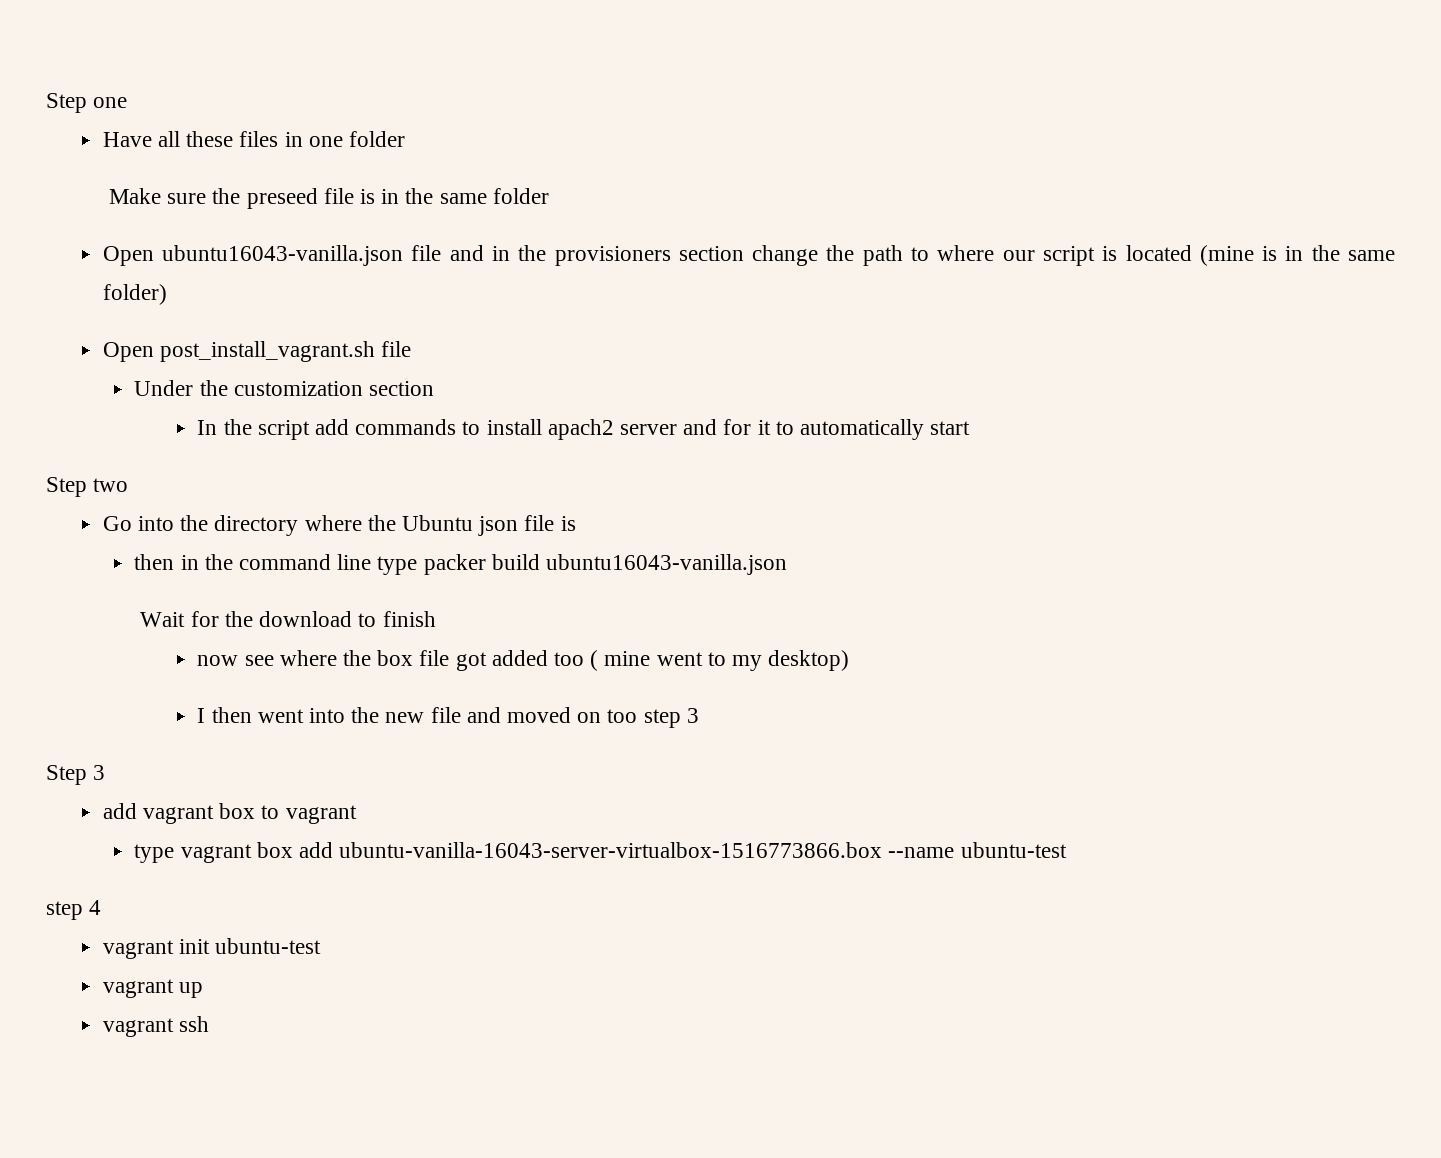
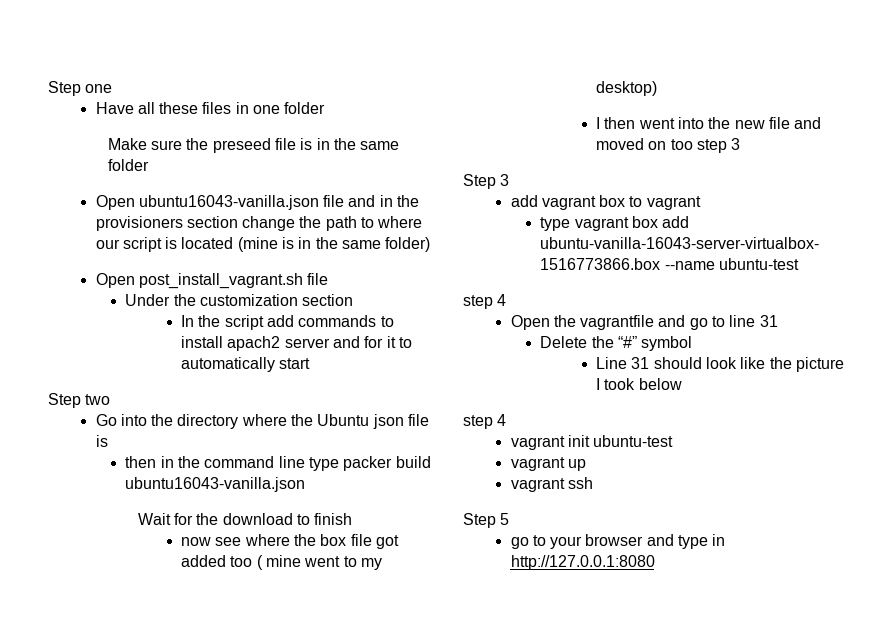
+ Open the vagrantfile and go to line 31
+ Delete the “#” symbol
+ Line 31 should look like the picture I took below
+ step 4
+ Step 5
+ go to your browser and type in http://127.0.0.1:8080

